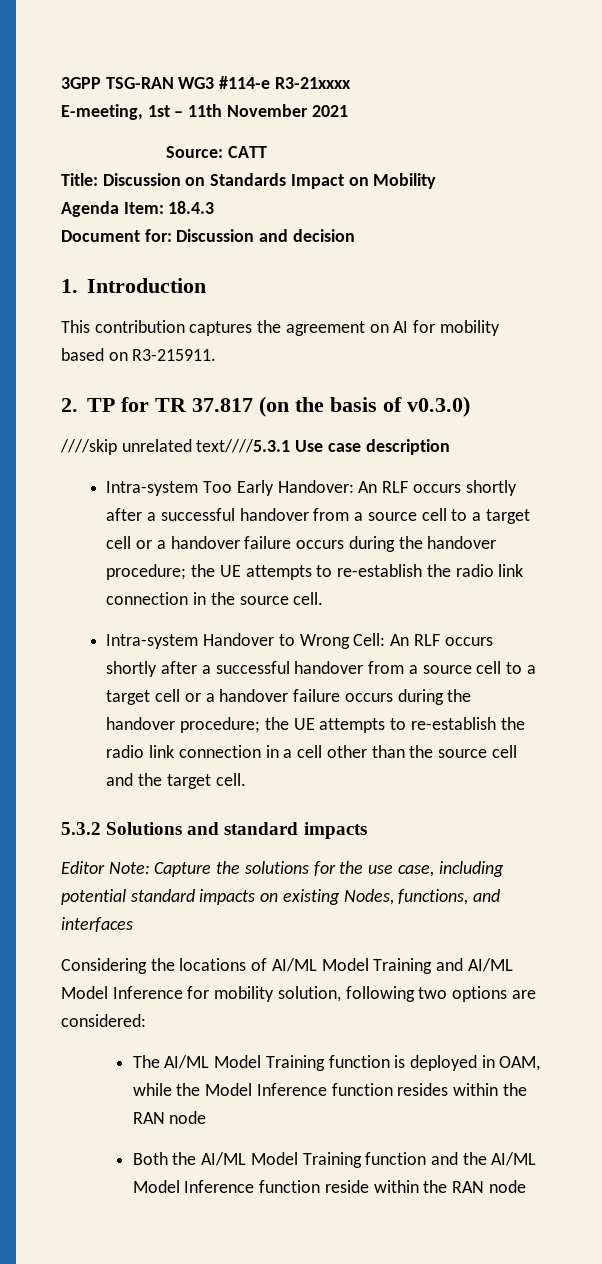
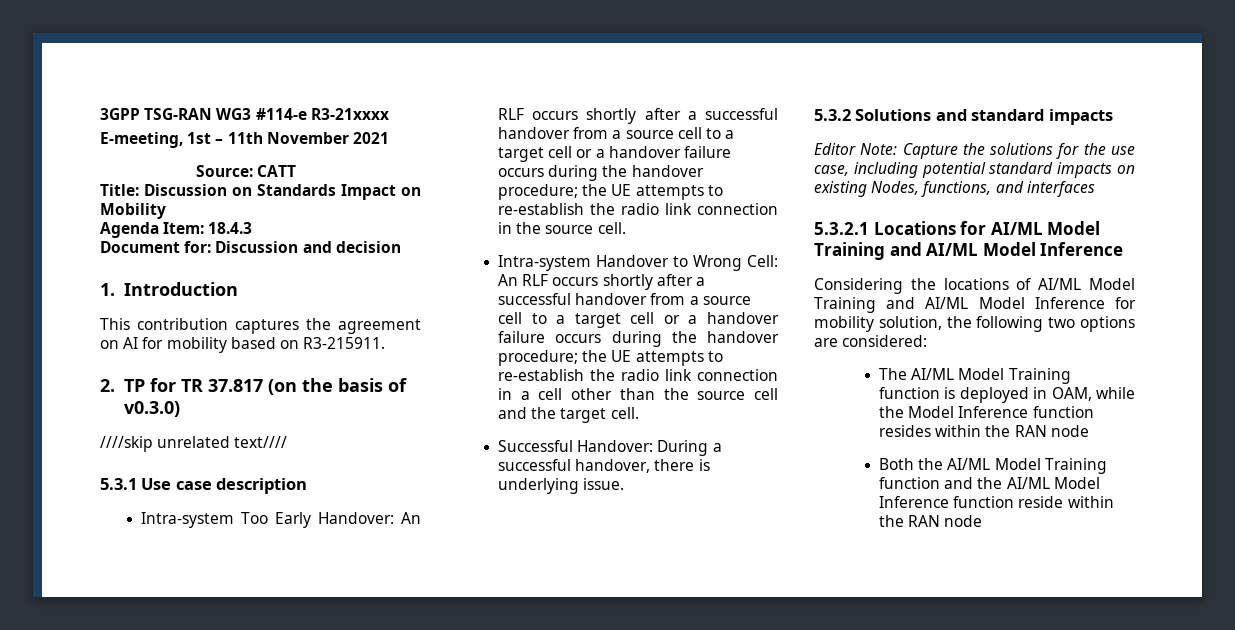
- ////skip unrelated text////5.3.1 Use case description
+ ////skip unrelated text////
+ 5.3.1 Use case description
+ Successful Handover: During a successful handover, there is underlying issue.
+ 5.3.2.1 Locations for AI/ML Model Training and AI/ML Model Inference
- Considering the locations of AI/ML Model Training and AI/ML Model Inference for mobility solution, following two options are considered:
+ Considering the locations of AI/ML Model Training and AI/ML Model Inference for mobility solution, the following two options are considered:

